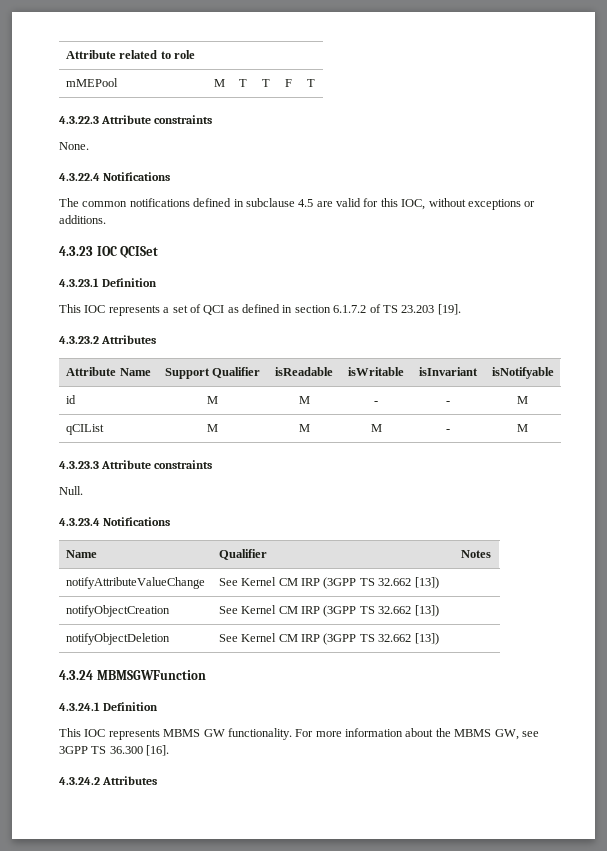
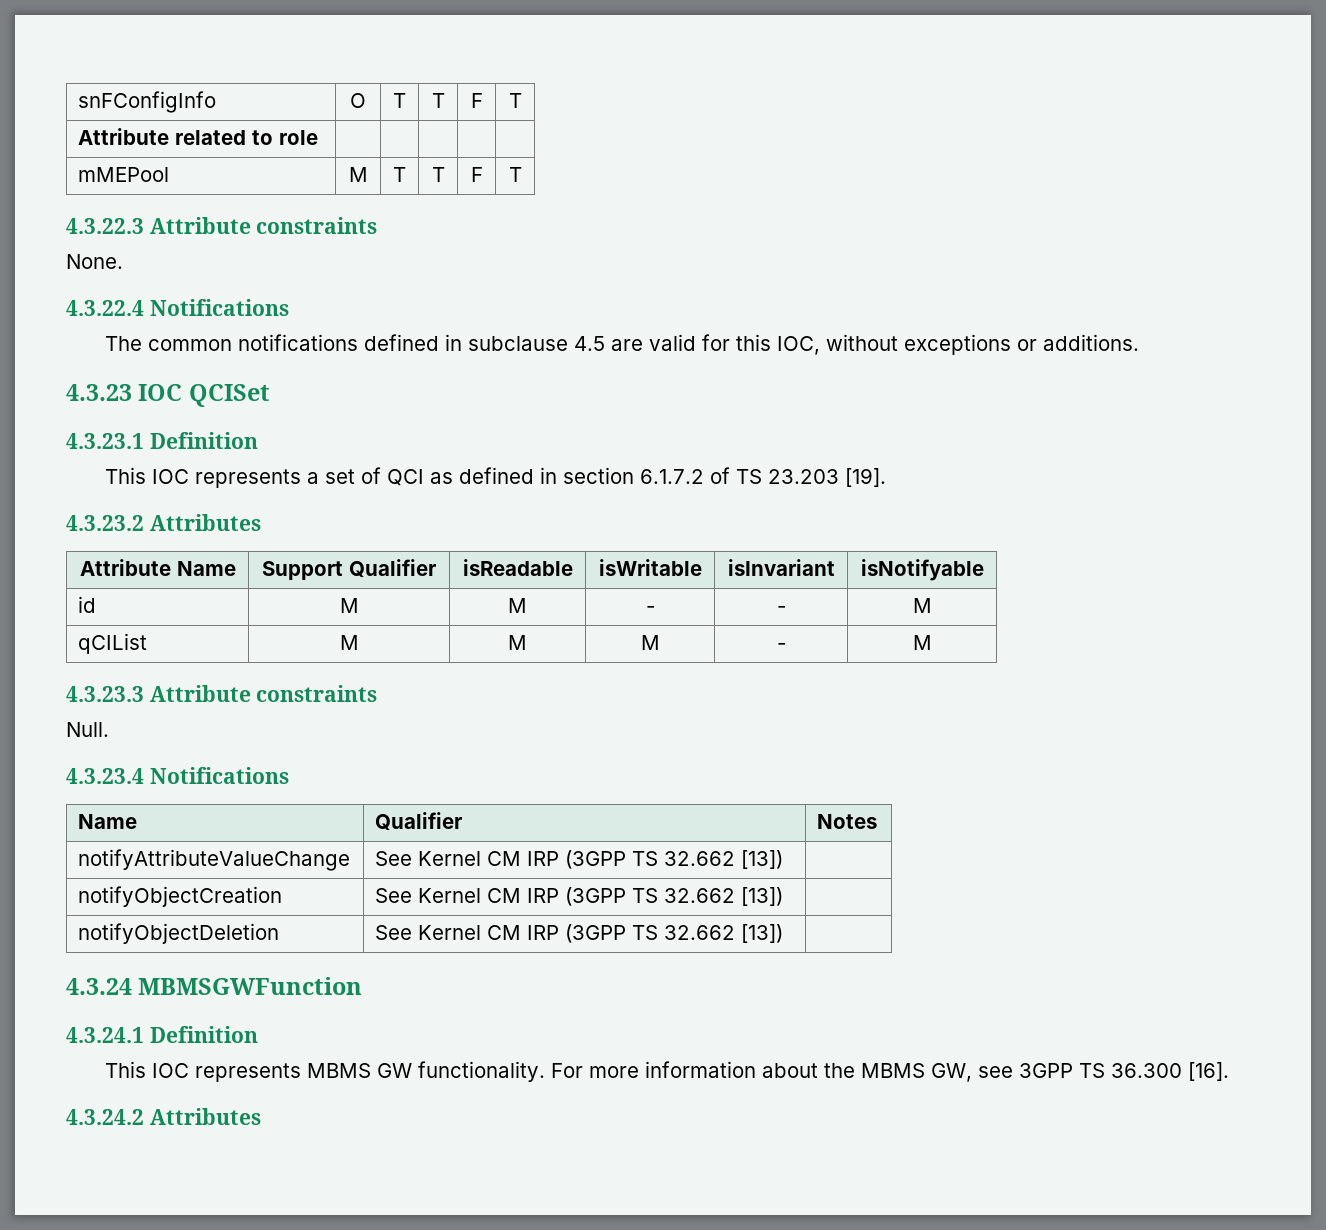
+ snFConfigInfo | O | T | T | F | T

